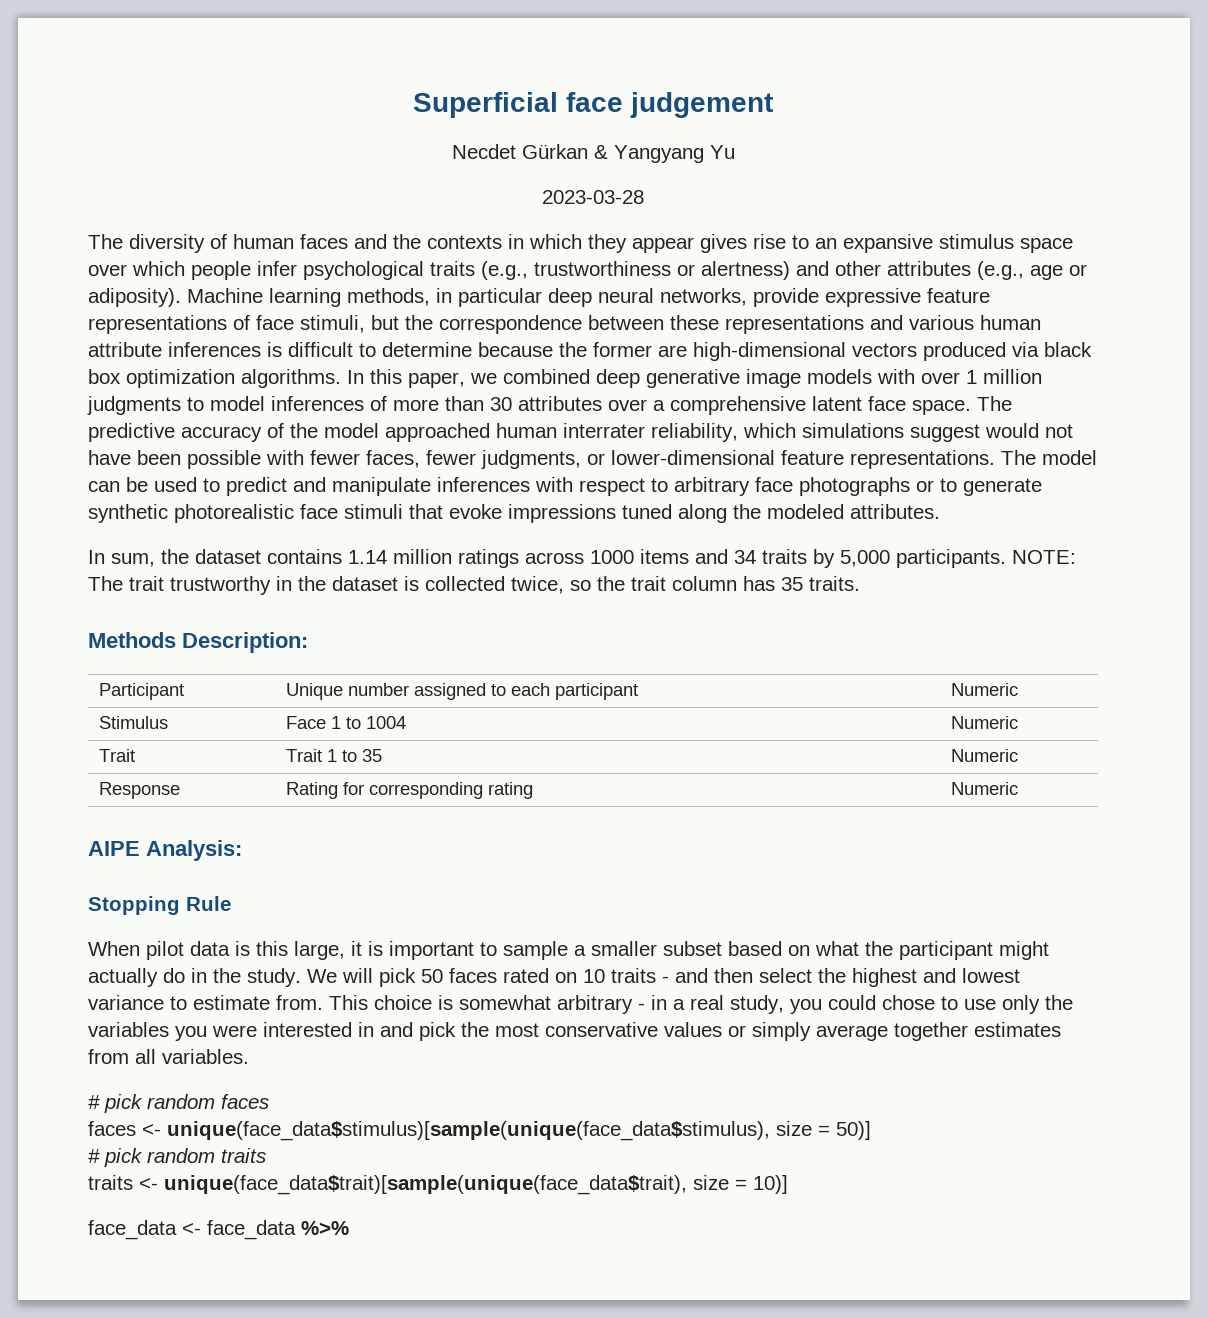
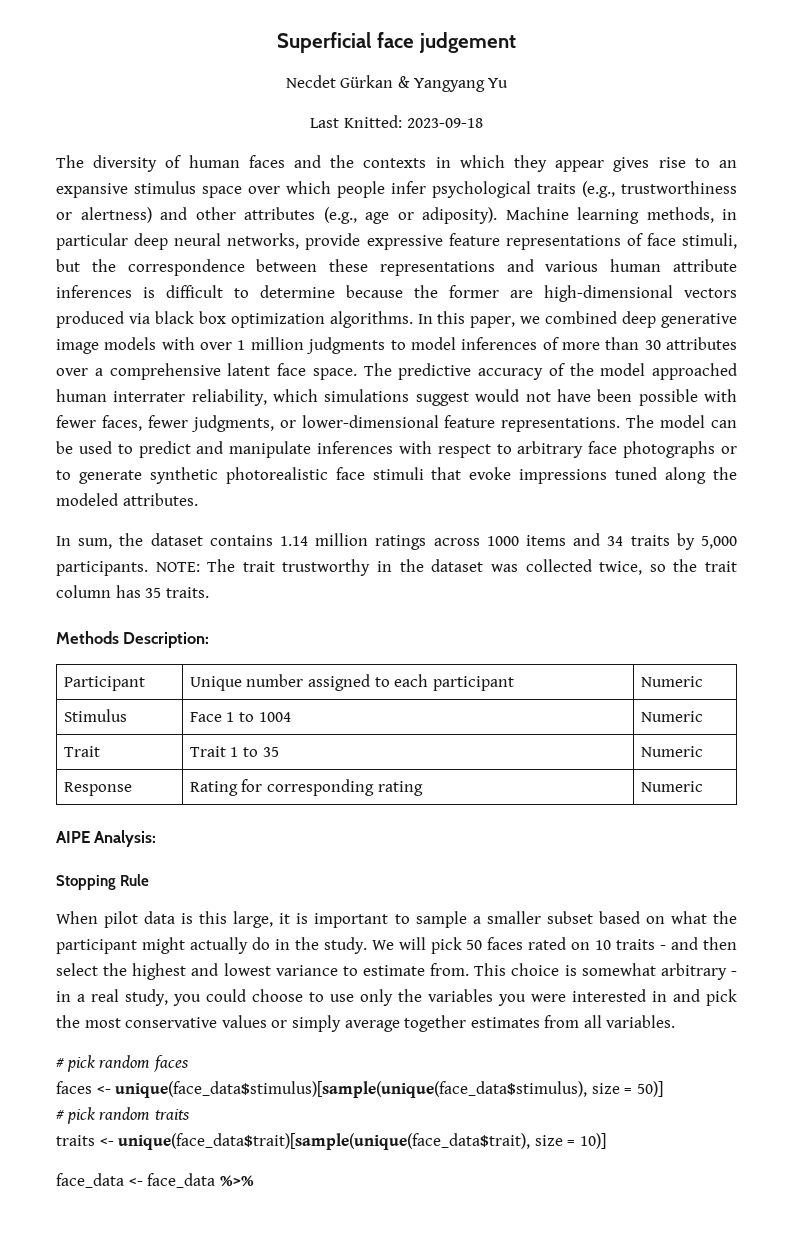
- 2023-03-28
+ Last Knitted: 2023-09-18
- NOTE: The trait trustworthy in the dataset is collected twice, so the trait column has 35 traits.
+ NOTE: The trait trustworthy in the dataset was collected twice, so the trait column has 35 traits.
- This choice is somewhat arbitrary - in a real study, you could chose to use only the variables you were interested in and pick the most conservative values or simply average together estimates from all variables.
+ This choice is somewhat arbitrary - in a real study, you could choose to use only the variables you were interested in and pick the most conservative values or simply average together estimates from all variables.

